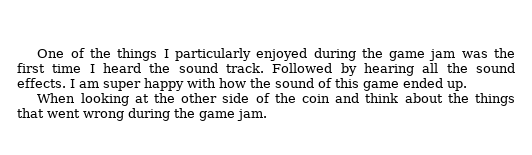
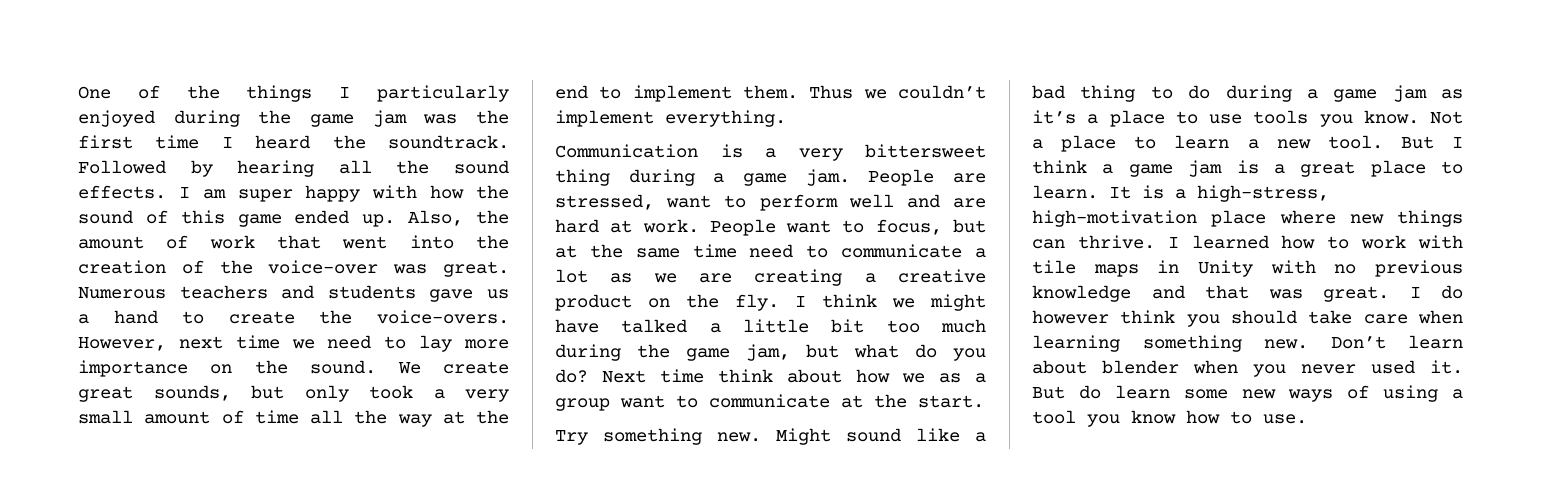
- One of the things I particularly enjoyed during the game jam was the first time I heard the sound track.
+ One of the things I particularly enjoyed during the game jam was the first time I heard the soundtrack.
- I am super happy with how the sound of this game ended up.
- When looking at the other side of the coin and think about the things that went wrong during the game jam.
+ I am super happy with how the sound of this game ended up. Also, the amount of work that went into the creation of the voice-over was great. Numerous teachers and students gave us a hand to create the voice-overs. However, next time we need to lay more importance on the sound. We create great sounds, but only took a very small amount of time all the way at the end to implement them. Thus we couldn’t implement everything.
+ Communication is a very bittersweet thing during a game jam. People are stressed, want to perform well and are hard at work. People want to focus, but at the same time need to communicate a lot as we are creating a creative product on the fly. I think we might have talked a little bit too much during the game jam, but what do you do? Next time think about how we as a group want to communicate at the start.
+ Try something new. Might sound like a bad thing to do during a game jam as it’s a place to use tools you know. Not a place to learn a new tool. But I think a game jam is a great place to learn. It is a high-stress, high-motivation place where new things can thrive. I learned how to work with tile maps in Unity with no previous knowledge and that was great. I do however think you should take care when learning something new. Don’t learn about blender when you never used it. But do learn some new ways of using a tool you know how to use.

